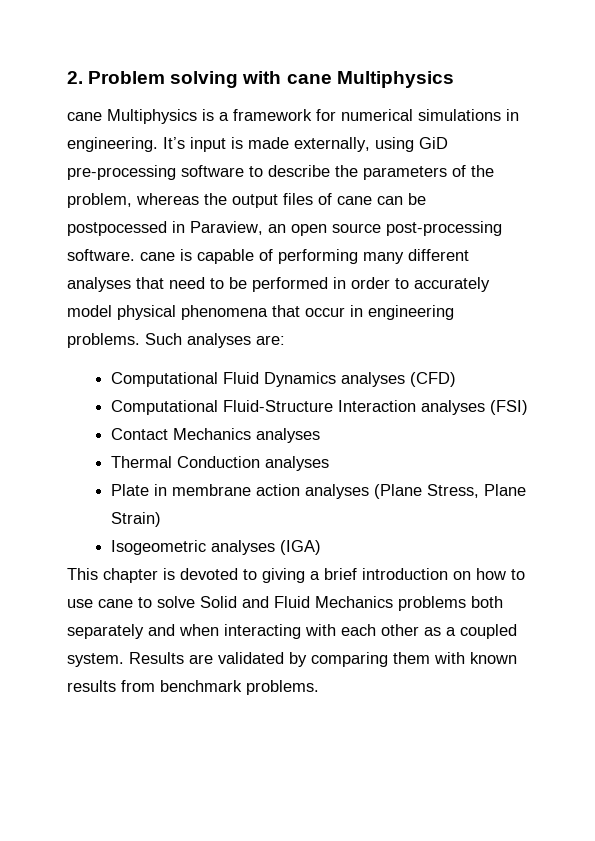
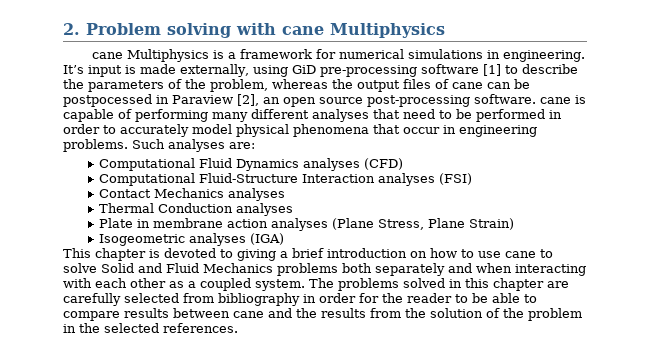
- It’s input is made externally, using GiD pre-processing software to describe the parameters of the problem, whereas the output files of cane can be postpocessed in Paraview, an open source post-processing software. cane is capable of performing many different analyses that need to be performed in order to accurately model physical phenomena that occur in engineering problems.
+ It’s input is made externally, using GiD pre-processing software [1] to describe the parameters of the problem, whereas the output files of cane can be postpocessed in Paraview [2], an open source post-processing software. cane is capable of performing many different analyses that need to be performed in order to accurately model physical phenomena that occur in engineering problems.
- Results are validated by comparing them with known results from benchmark problems.
+ The problems solved in this chapter are carefully selected from bibliography in order for the reader to be able to compare results between cane and the results from the solution of the problem in the selected references.

